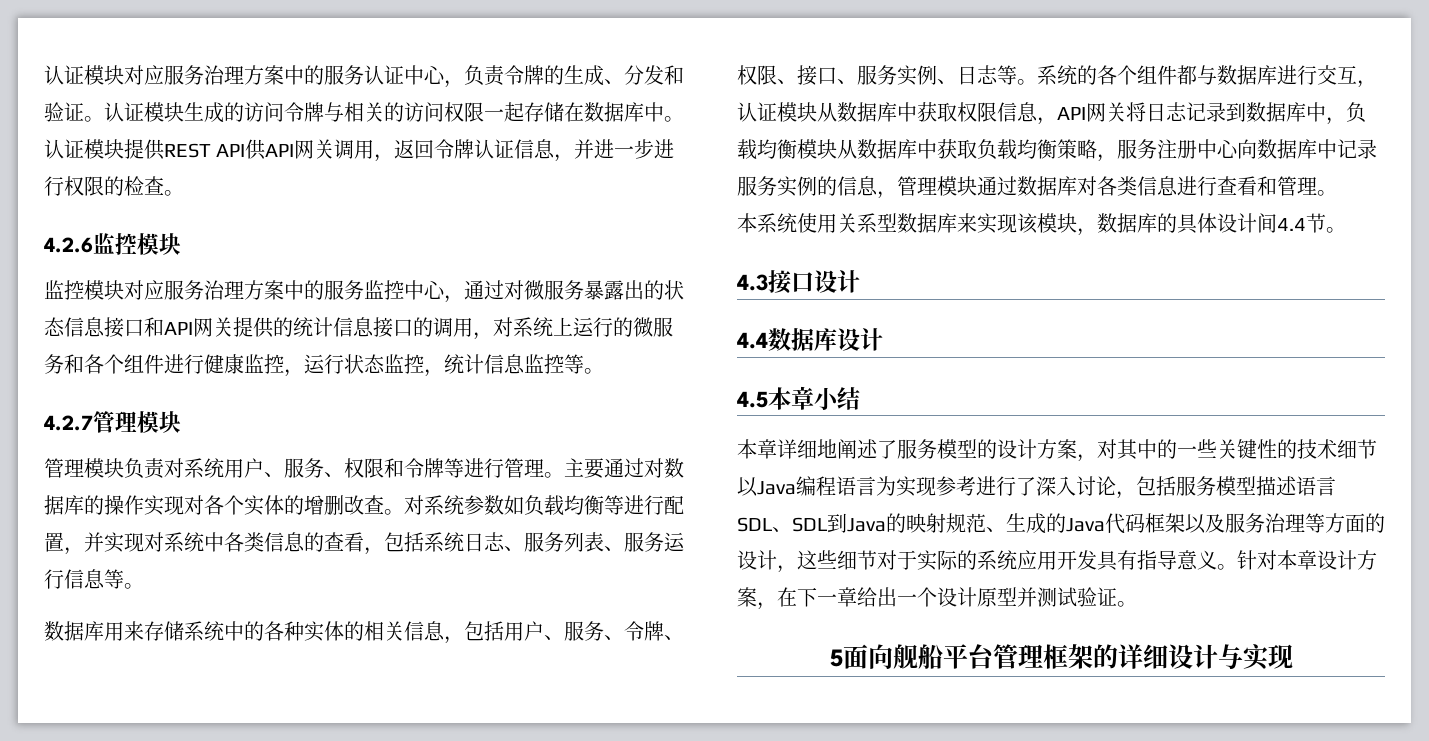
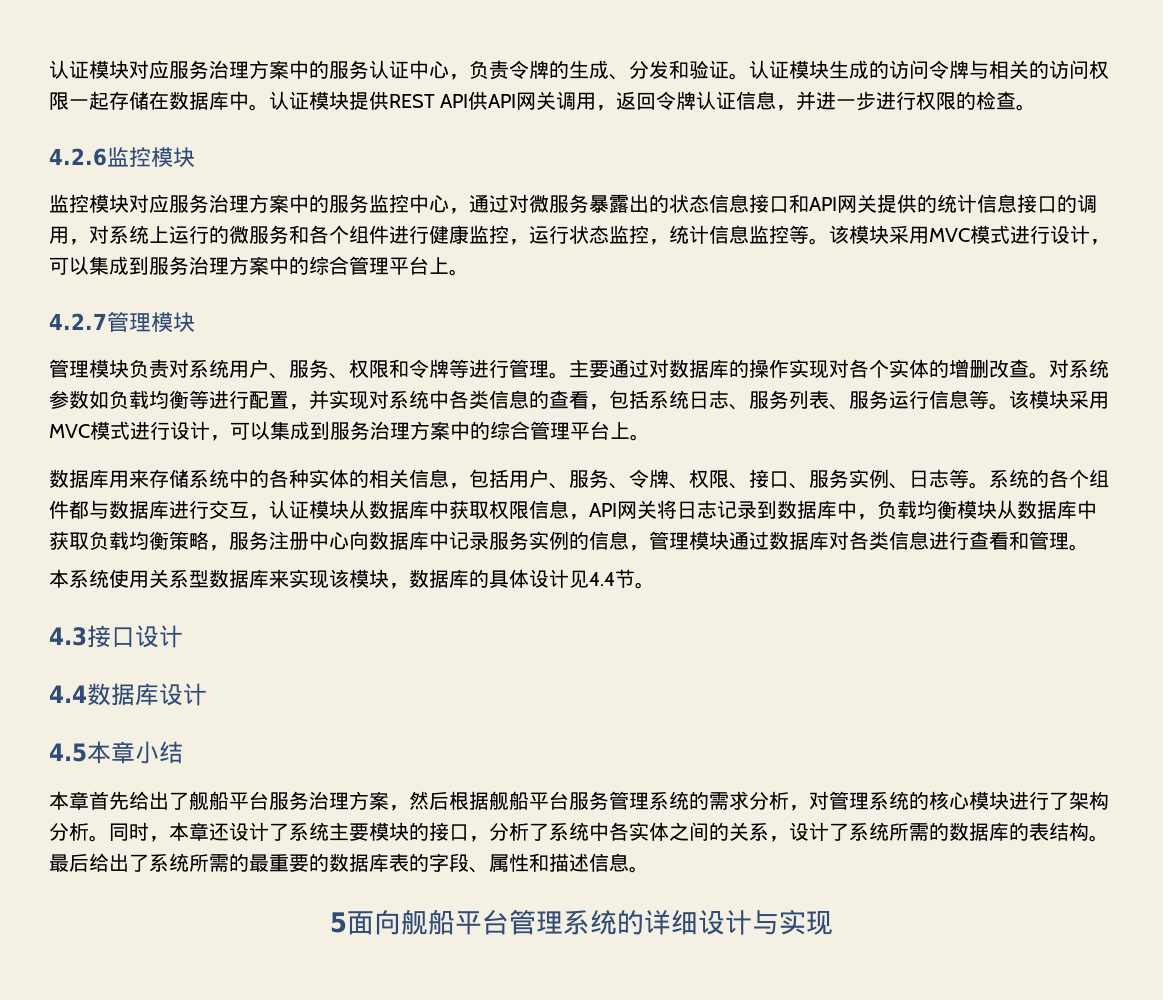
- 监控模块对应服务治理方案中的服务监控中心，通过对微服务暴露出的状态信息接口和API网关提供的统计信息接口的调用，对系统上运行的微服务和各个组件进行健康监控，运行状态监控，统计信息监控等。
+ 监控模块对应服务治理方案中的服务监控中心，通过对微服务暴露出的状态信息接口和API网关提供的统计信息接口的调用，对系统上运行的微服务和各个组件进行健康监控，运行状态监控，统计信息监控等。该模块采用MVC模式进行设计，可以集成到服务治理方案中的综合管理平台上。
- 对系统参数如负载均衡等进行配置，并实现对系统中各类信息的查看，包括系统日志、服务列表、服务运行信息等。
+ 对系统参数如负载均衡等进行配置，并实现对系统中各类信息的查看，包括系统日志、服务列表、服务运行信息等。该模块采用MVC模式进行设计，可以集成到服务治理方案中的综合管理平台上。
- 本系统使用关系型数据库来实现该模块，数据库的具体设计间4.4节。
+ 本系统使用关系型数据库来实现该模块，数据库的具体设计见4.4节。
- 本章详细地阐述了服务模型的设计方案，对其中的一些关键性的技术细节以Java编程语言为实现参考进行了深入讨论，包括服务模型描述语言SDL、SDL到Java的映射规范、生成的Java代码框架以及服务治理等方面的设计，这些细节对于实际的系统应用开发具有指导意义。针对本章设计方案，在下一章给出一个设计原型并测试验证。
+ 本章首先给出了舰船平台服务治理方案，然后根据舰船平台服务管理系统的需求分析，对管理系统的核心模块进行了架构分析。同时，本章还设计了系统主要模块的接口，分析了系统中各实体之间的关系，设计了系统所需的数据库的表结构。最后给出了系统所需的最重要的数据库表的字段、属性和描述信息。
- 5面向舰船平台管理框架的详细设计与实现
+ 5面向舰船平台管理系统的详细设计与实现

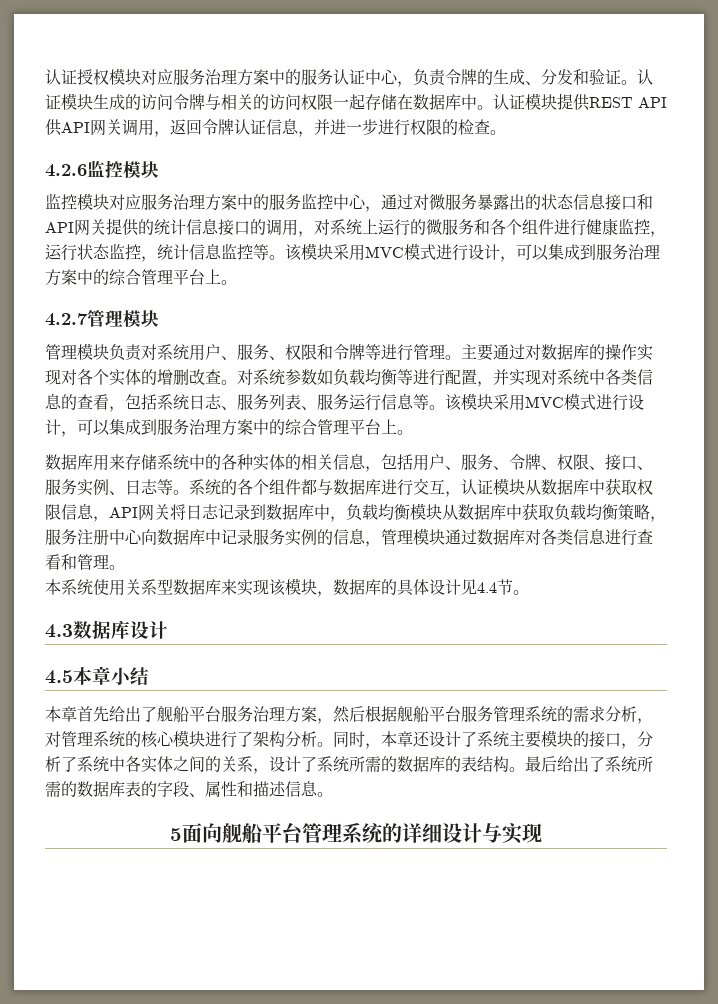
- 认证模块对应服务治理方案中的服务认证中心，负责令牌的生成、分发和验证。
+ 认证授权模块对应服务治理方案中的服务认证中心，负责令牌的生成、分发和验证。
- 4.3接口设计
- 4.4数据库设计
+ 4.3数据库设计
- 最后给出了系统所需的最重要的数据库表的字段、属性和描述信息。
+ 最后给出了系统所需的数据库表的字段、属性和描述信息。

